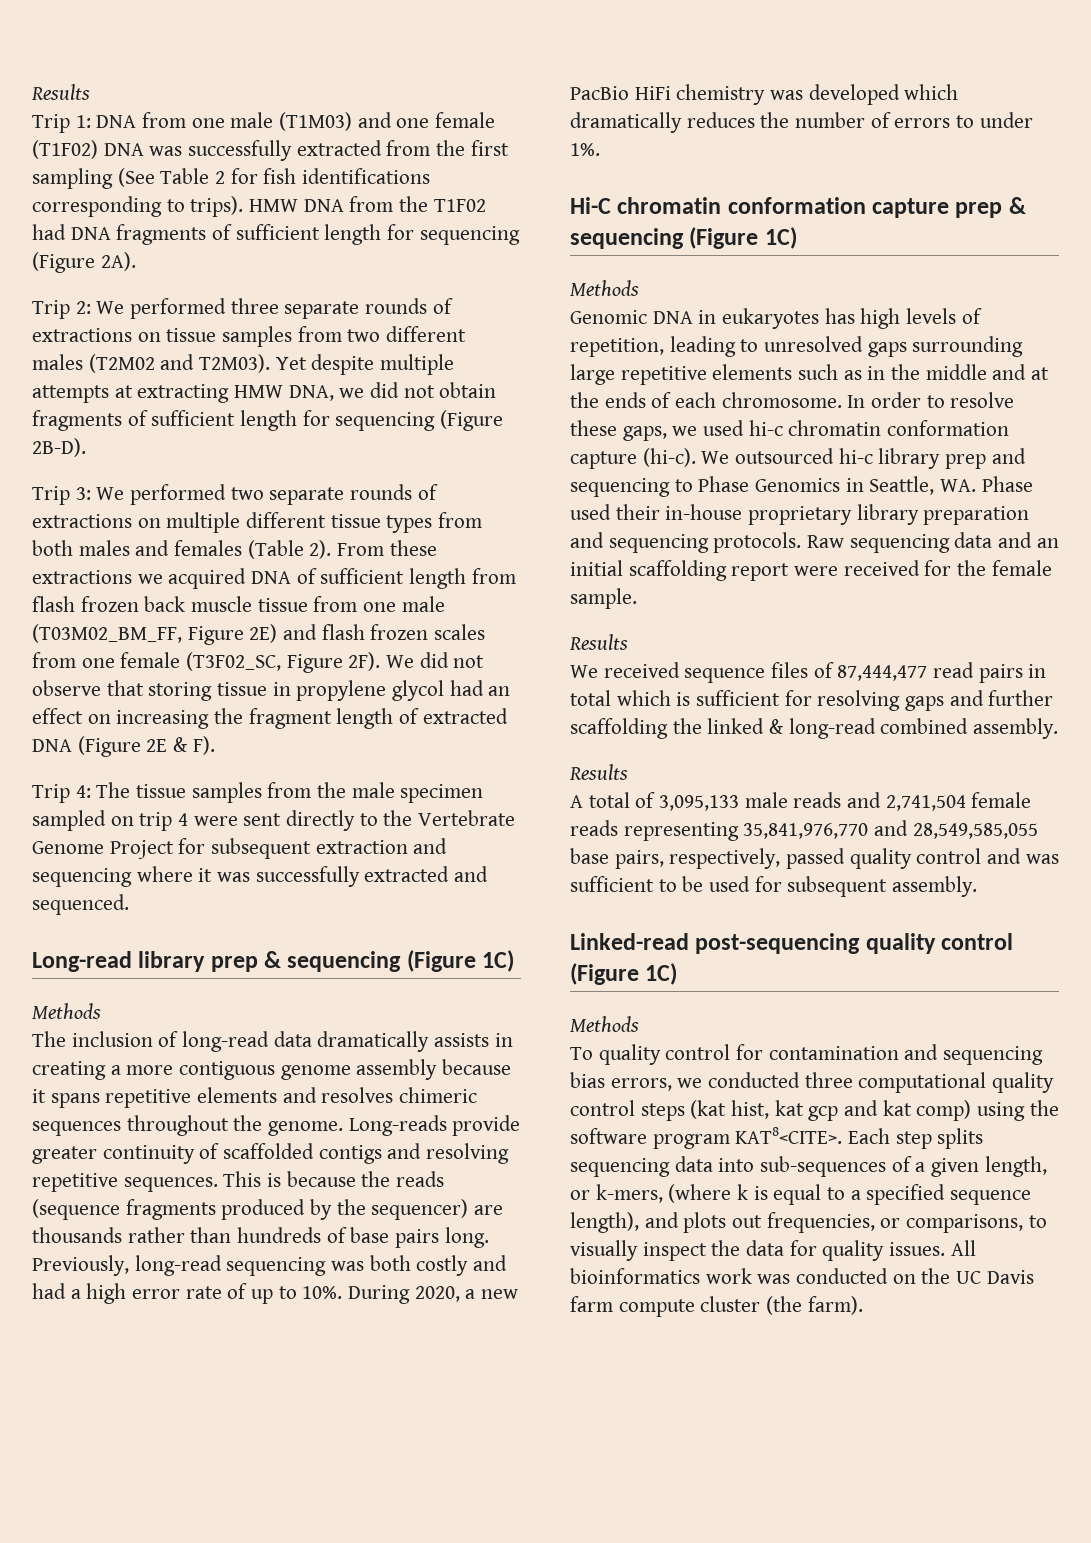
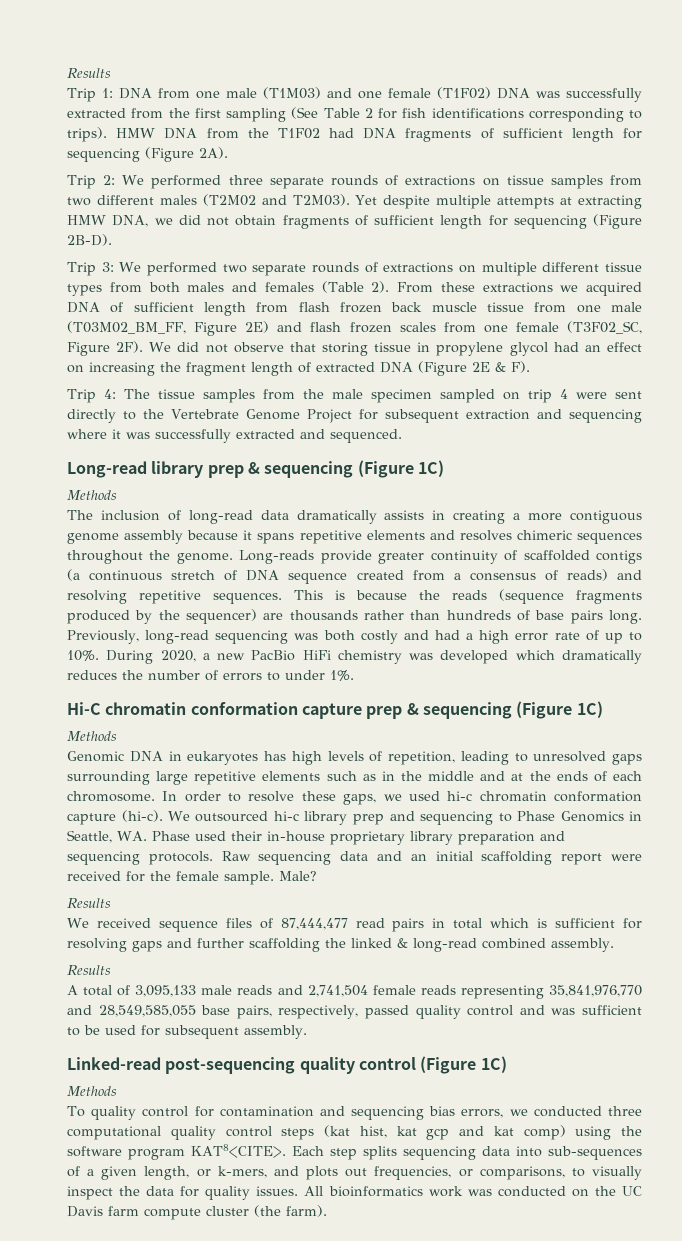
- Long-reads provide greater continuity of scaffolded contigs and resolving repetitive sequences.
+ Long-reads provide greater continuity of scaffolded contigs (a continuous stretch of DNA sequence created from a consensus of reads) and resolving repetitive sequences.
+ Male?
- Each step splits sequencing data into sub-sequences of a given length, or k-mers, (where k is equal to a specified sequence length), and plots out frequencies, or comparisons, to visually inspect the data for quality issues.
+ Each step splits sequencing data into sub-sequences of a given length, or k-mers, and plots out frequencies, or comparisons, to visually inspect the data for quality issues.

